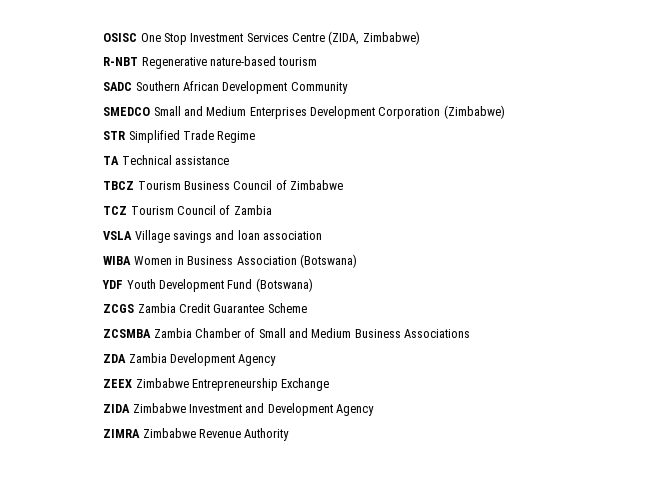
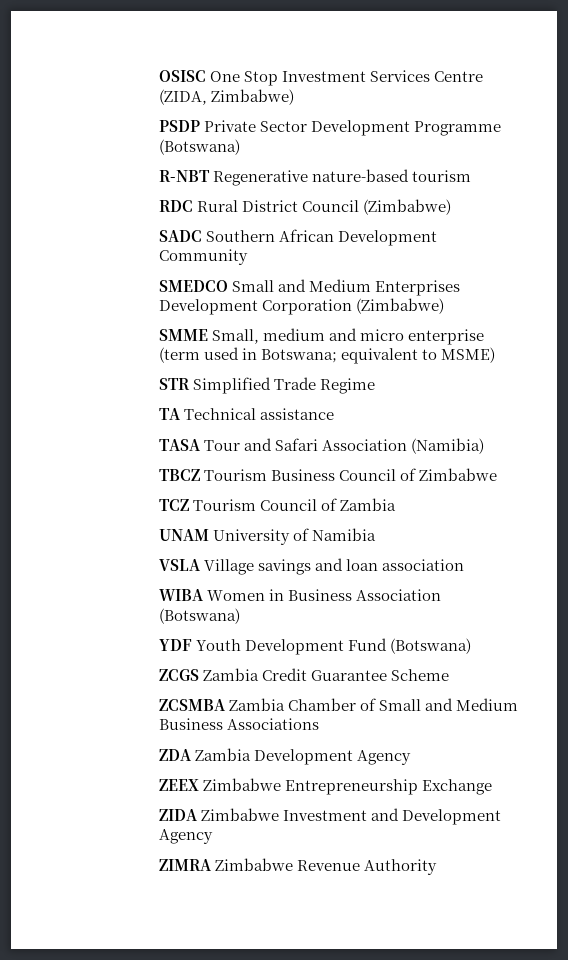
+ PSDP Private Sector Development Programme (Botswana)
+ RDC Rural District Council (Zimbabwe)
+ SMME Small, medium and micro enterprise (term used in Botswana; equivalent to MSME)
+ TASA Tour and Safari Association (Namibia)
+ UNAM University of Namibia

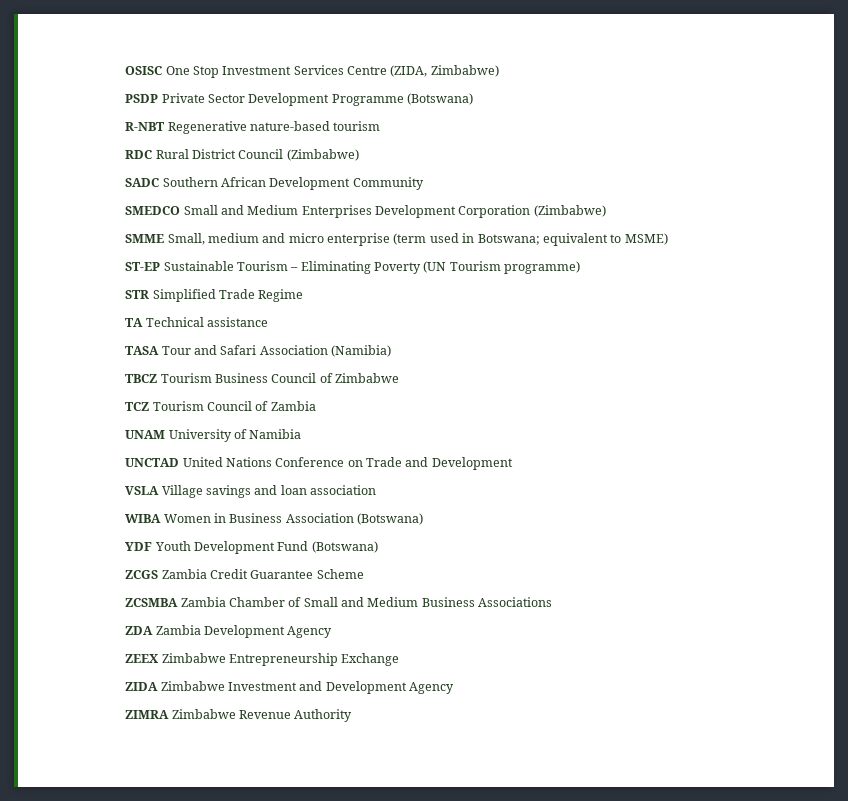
+ ST-EP Sustainable Tourism – Eliminating Poverty (UN Tourism programme)
+ UNCTAD United Nations Conference on Trade and Development

